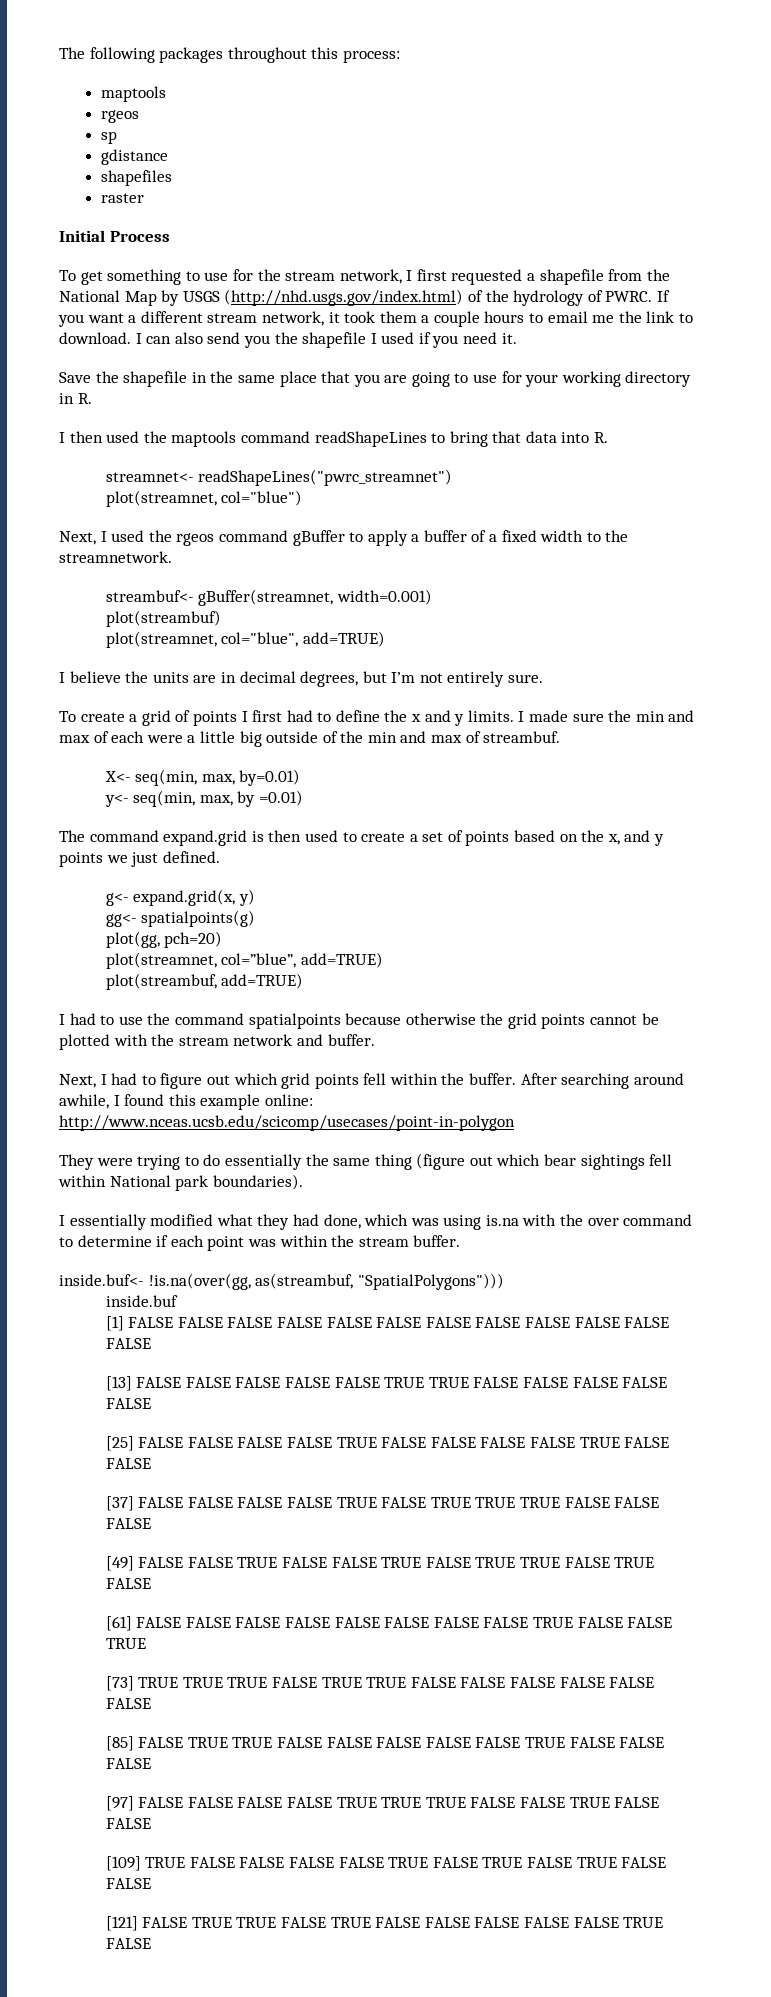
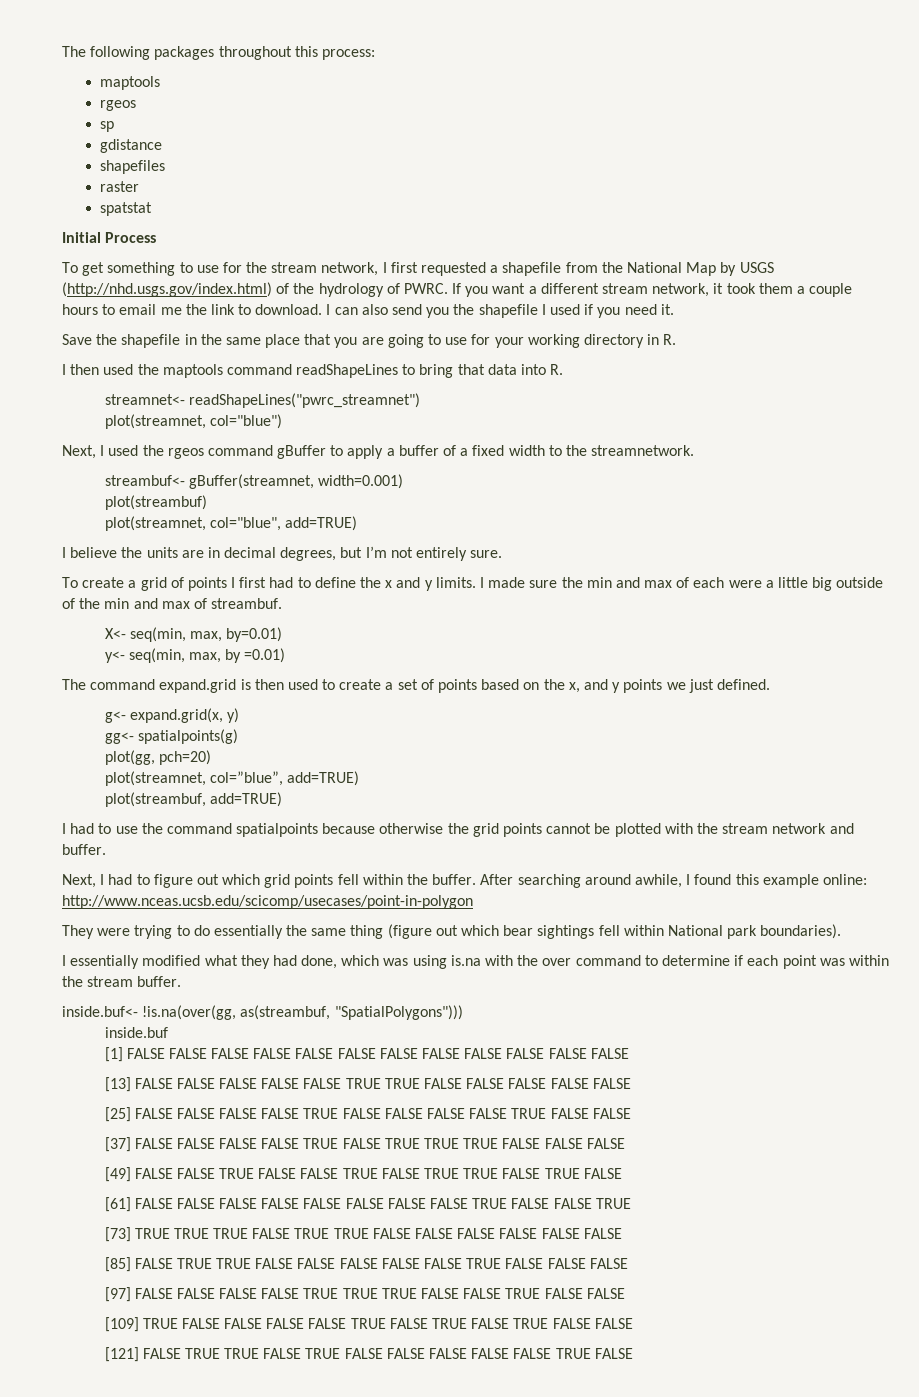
+ spatstat

